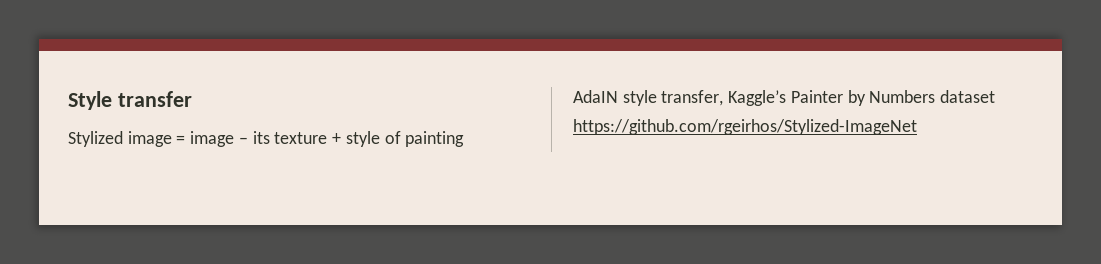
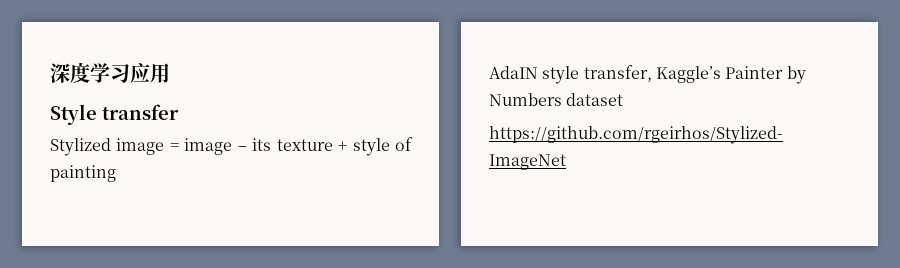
+ 深度学习应用

